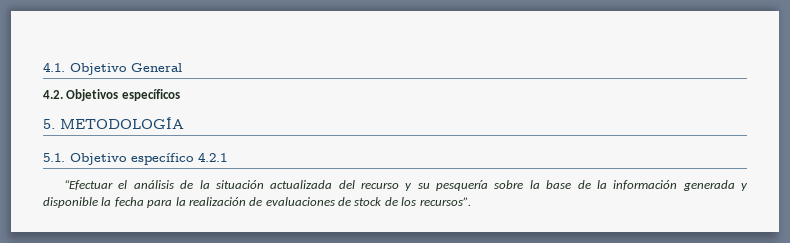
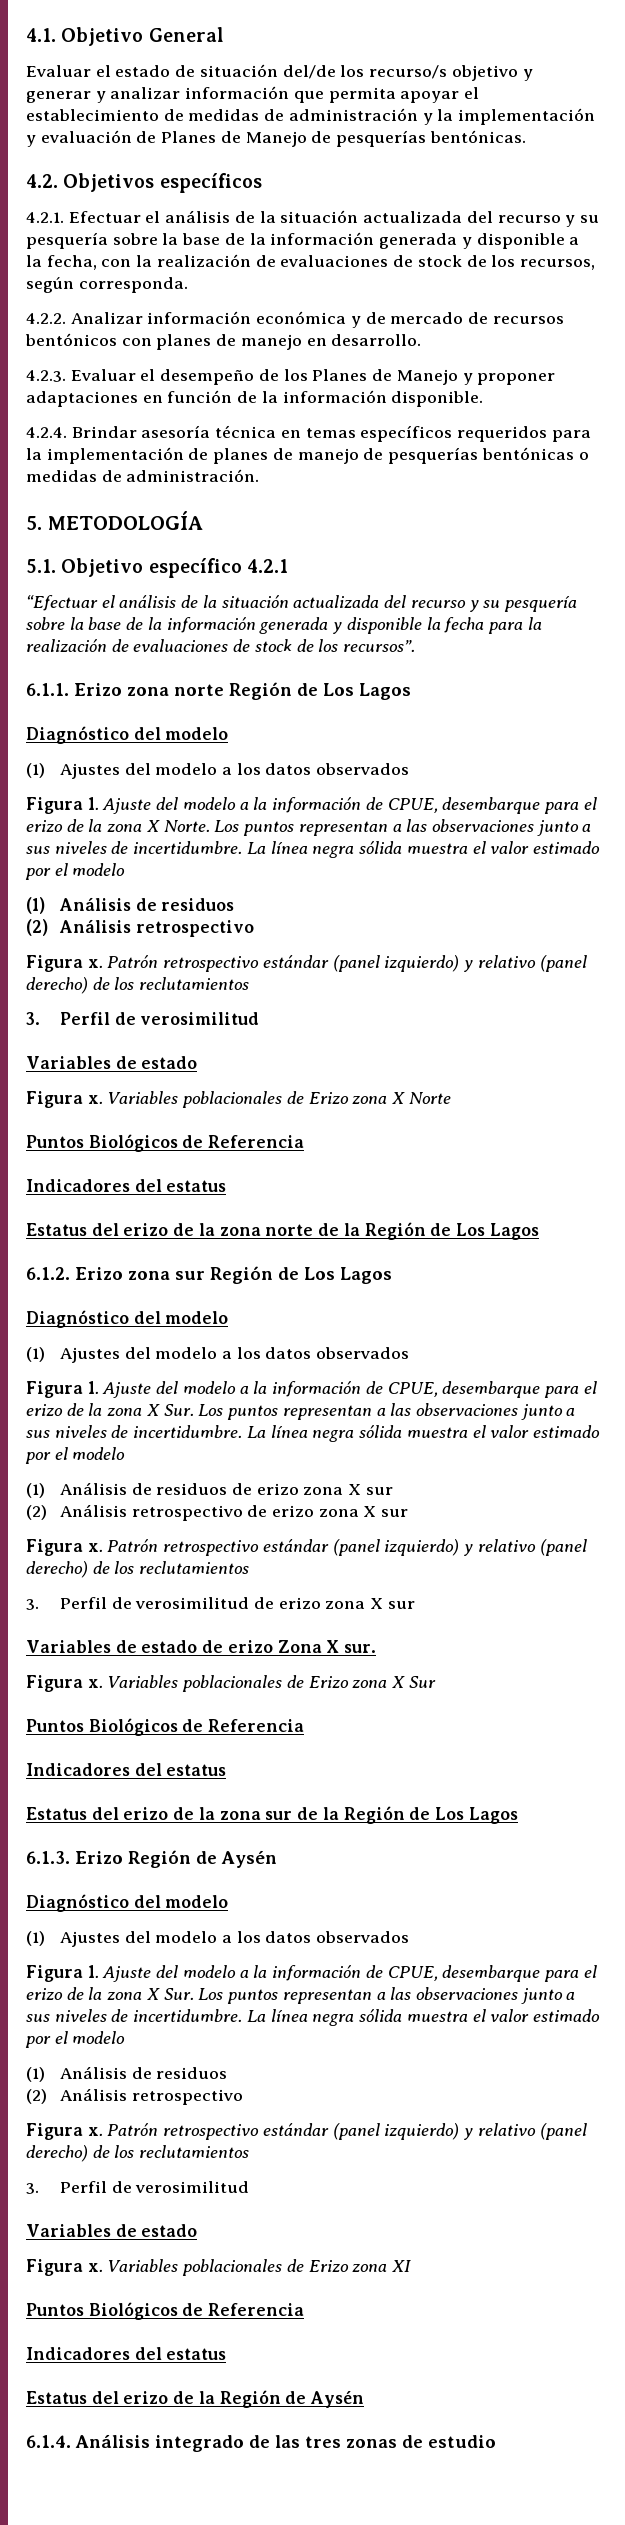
+ Evaluar el estado de situación del/de los recurso/s objetivo y generar y analizar información que permita apoyar el establecimiento de medidas de administración y la implementación y evaluación de Planes de Manejo de pesquerías bentónicas.
  4.2. Objetivos específicos
+ 4.2.1. Efectuar el análisis de la situación actualizada del recurso y su pesquería sobre la base de la información generada y disponible a la fecha, con la realización de evaluaciones de stock de los recursos, según corresponda.
+ 4.2.2. Analizar información económica y de mercado de recursos bentónicos con planes de manejo en desarrollo.
+ 4.2.3. Evaluar el desempeño de los Planes de Manejo y proponer adaptaciones en función de la información disponible.
+ 4.2.4. Brindar asesoría técnica en temas específicos requeridos para la implementación de planes de manejo de pesquerías bentónicas o medidas de administración.
+ 6.1.1. Erizo zona norte Región de Los Lagos
+ Diagnóstico del modelo
+ (1) Ajustes del modelo a los datos observados
+ Figura 1. Ajuste del modelo a la información de CPUE, desembarque para el erizo de la zona X Norte. Los puntos representan a las observaciones junto a sus niveles de incertidumbre. La línea negra sólida muestra el valor estimado por el modelo
+ (1) Análisis de residuos
+ (2) Análisis retrospectivo
+ Figura x. Patrón retrospectivo estándar (panel izquierdo) y relativo (panel derecho) de los reclutamientos
+ 3. Perfil de verosimilitud
+ Variables de estado
+ Figura x. Variables poblacionales de Erizo zona X Norte
+ Puntos Biológicos de Referencia
+ Indicadores del estatus
+ Estatus del erizo de la zona norte de la Región de Los Lagos
+ 6.1.2. Erizo zona sur Región de Los Lagos
+ Diagnóstico del modelo
+ (1) Ajustes del modelo a los datos observados
+ Figura 1. Ajuste del modelo a la información de CPUE, desembarque para el erizo de la zona X Sur. Los puntos representan a las observaciones junto a sus niveles de incertidumbre. La línea negra sólida muestra el valor estimado por el modelo
+ (1) Análisis de residuos de erizo zona X sur
+ (2) Análisis retrospectivo de erizo zona X sur
+ Figura x. Patrón retrospectivo estándar (panel izquierdo) y relativo (panel derecho) de los reclutamientos
+ 3. Perfil de verosimilitud de erizo zona X sur
+ Variables de estado de erizo Zona X sur.
+ Figura x. Variables poblacionales de Erizo zona X Sur
+ Puntos Biológicos de Referencia
+ Indicadores del estatus
+ Estatus del erizo de la zona sur de la Región de Los Lagos
+ 6.1.3. Erizo Región de Aysén
+ Diagnóstico del modelo
+ (1) Ajustes del modelo a los datos observados
+ Figura 1. Ajuste del modelo a la información de CPUE, desembarque para el erizo de la zona X Sur. Los puntos representan a las observaciones junto a sus niveles de incertidumbre. La línea negra sólida muestra el valor estimado por el modelo
+ (1) Análisis de residuos
+ (2) Análisis retrospectivo
+ Figura x. Patrón retrospectivo estándar (panel izquierdo) y relativo (panel derecho) de los reclutamientos
+ 3. Perfil de verosimilitud
+ Variables de estado
+ Figura x. Variables poblacionales de Erizo zona XI
+ Puntos Biológicos de Referencia
+ Indicadores del estatus
+ Estatus del erizo de la Región de Aysén
+ 6.1.4. Análisis integrado de las tres zonas de estudio

